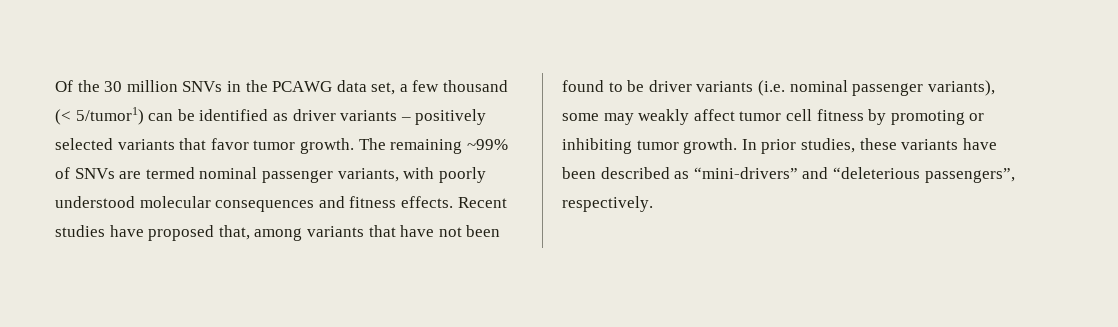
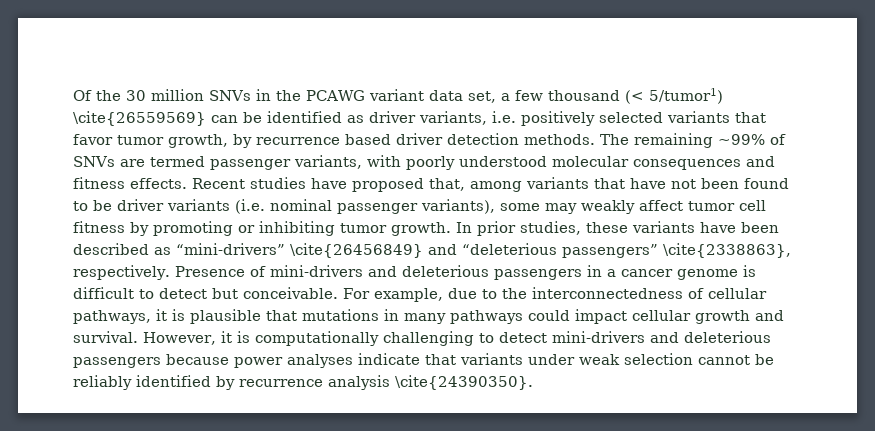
- Of the 30 million SNVs in the PCAWG data set, a few thousand (< 5/tumor1) can be identified as driver variants – positively selected variants that favor tumor growth.
+ Of the 30 million SNVs in the PCAWG variant data set, a few thousand (< 5/tumor1) \cite{26559569} can be identified as driver variants, i.e. positively selected variants that favor tumor growth, by recurrence based driver detection methods.
- The remaining ~99% of SNVs are termed nominal passenger variants, with poorly understood molecular consequences and fitness effects.
+ The remaining ~99% of SNVs are termed passenger variants, with poorly understood molecular consequences and fitness effects.
- In prior studies, these variants have been described as “mini-drivers” and “deleterious passengers”, respectively.
+ In prior studies, these variants have been described as “mini-drivers” \cite{26456849} and “deleterious passengers” \cite{2338863}, respectively. Presence of mini-drivers and deleterious passengers in a cancer genome is difficult to detect but conceivable. For example, due to the interconnectedness of cellular pathways, it is plausible that mutations in many pathways could impact cellular growth and survival. However, it is computationally challenging to detect mini-drivers and deleterious passengers because power analyses indicate that variants under weak selection cannot be reliably identified by recurrence analysis \cite{24390350}.

